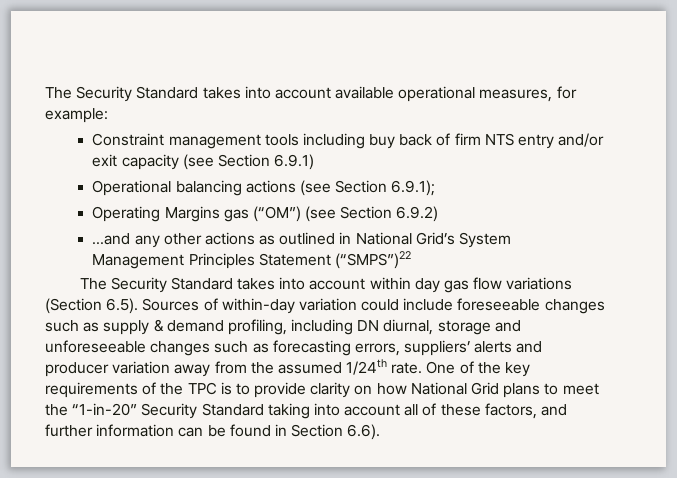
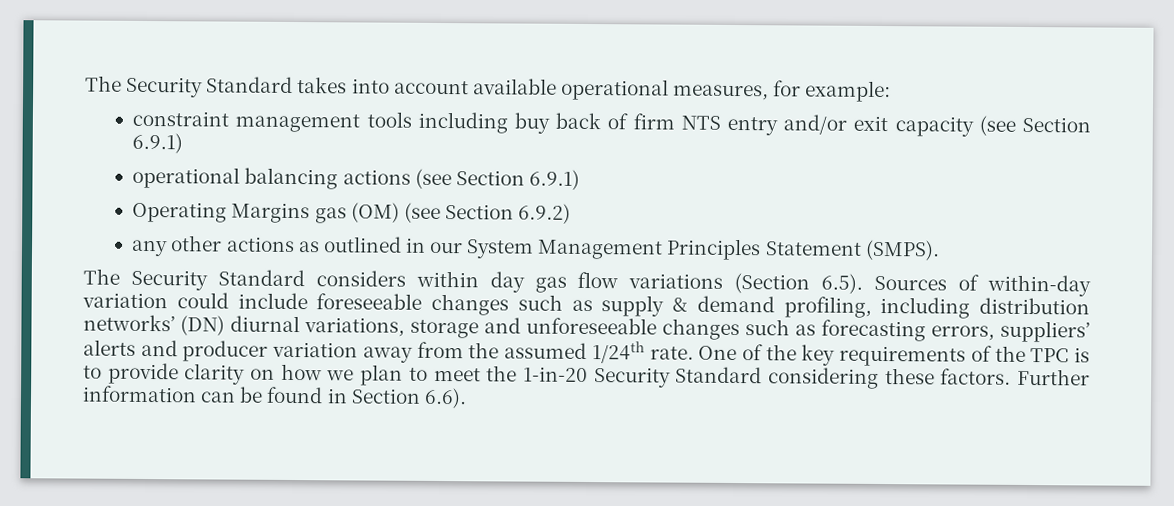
- Constraint management tools including buy back of firm NTS entry and/or exit capacity (see Section 6.9.1)
+ constraint management tools including buy back of firm NTS entry and/or exit capacity (see Section 6.9.1)
- Operational balancing actions (see Section 6.9.1);
+ operational balancing actions (see Section 6.9.1)
- Operating Margins gas (“OM”) (see Section 6.9.2)
+ Operating Margins gas (OM) (see Section 6.9.2)
- ...and any other actions as outlined in National Grid’s System Management Principles Statement (“SMPS”)22
- The Security Standard takes into account within day gas flow variations (Section 6.5). Sources of within-day variation could include foreseeable changes such as supply & demand profiling, including DN diurnal, storage and unforeseeable changes such as forecasting errors, suppliers’ alerts and producer variation away from the assumed 1/24th rate.
+ any other actions as outlined in our System Management Principles Statement (SMPS).
+ The Security Standard considers within day gas flow variations (Section 6.5). Sources of within-day variation could include foreseeable changes such as supply & demand profiling, including distribution networks’ (DN) diurnal variations, storage and unforeseeable changes such as forecasting errors, suppliers’ alerts and producer variation away from the assumed 1/24th rate.
- One of the key requirements of the TPC is to provide clarity on how National Grid plans to meet the “1-in-20” Security Standard taking into account all of these factors, and further information can be found in Section 6.6).
+ One of the key requirements of the TPC is to provide clarity on how we plan to meet the 1-in-20 Security Standard considering these factors. Further information can be found in Section 6.6).

